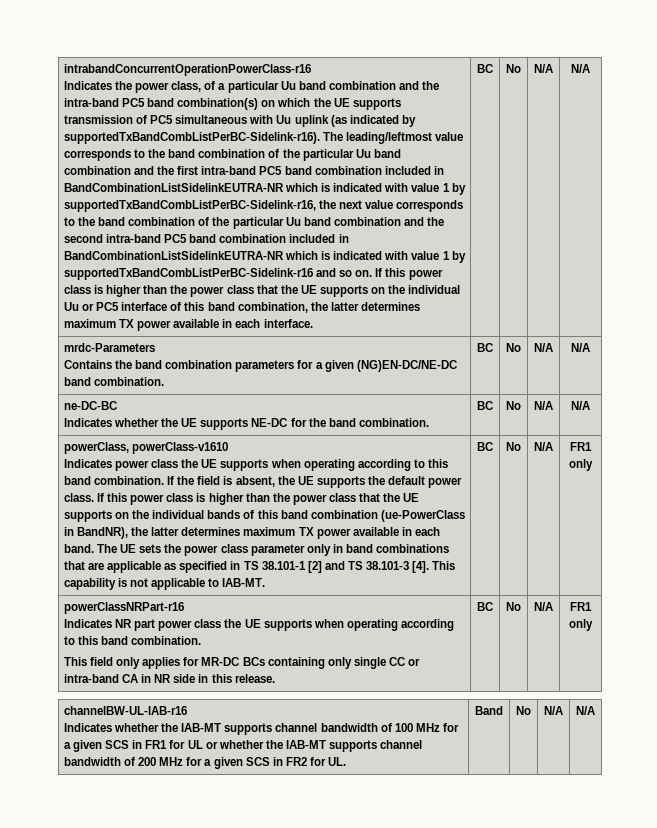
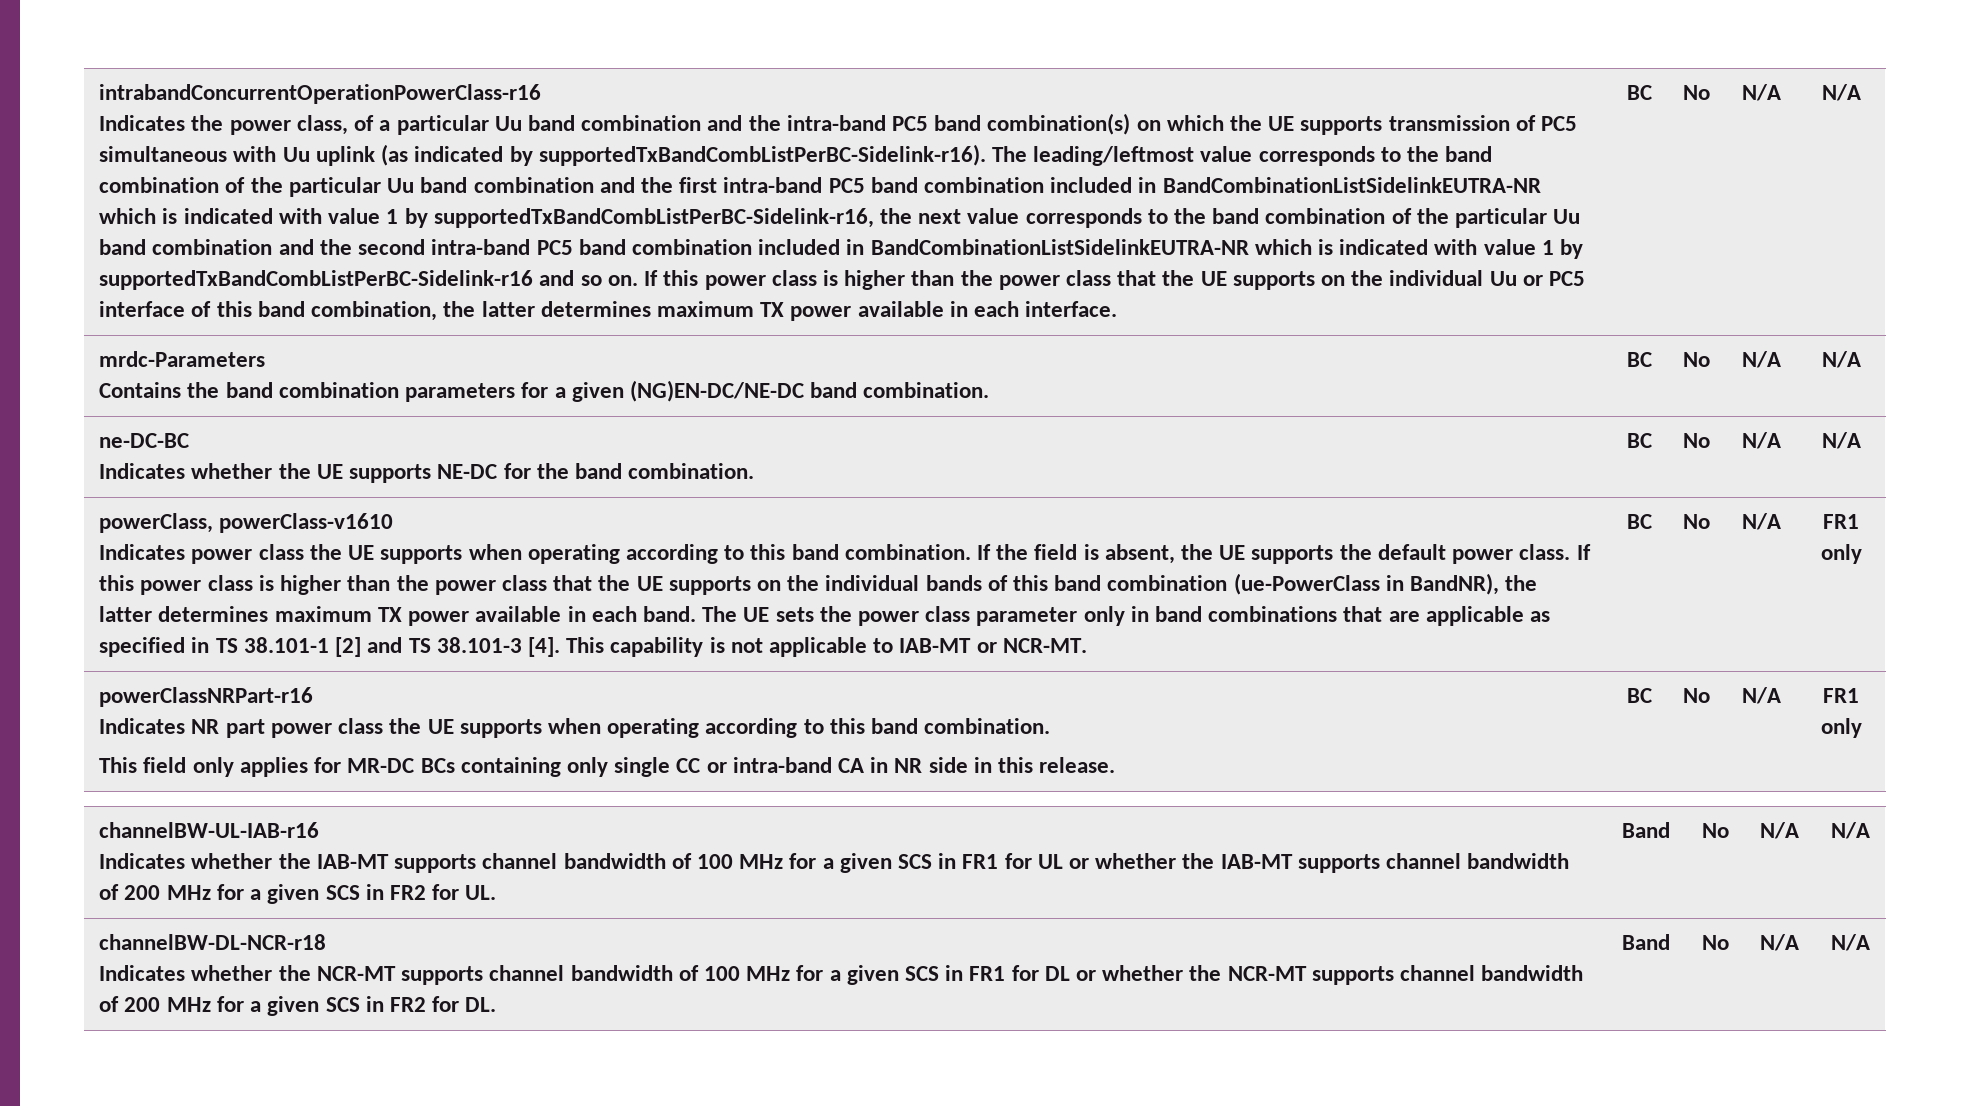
- This capability is not applicable to IAB-MT.
+ This capability is not applicable to IAB-MT or NCR-MT.
+ channelBW-DL-NCR-r18
+ Indicates whether the NCR-MT supports channel bandwidth of 100 MHz for a given SCS in FR1 for DL or whether the NCR-MT supports channel bandwidth of 200 MHz for a given SCS in FR2 for DL. | Band | No | N/A | N/A

